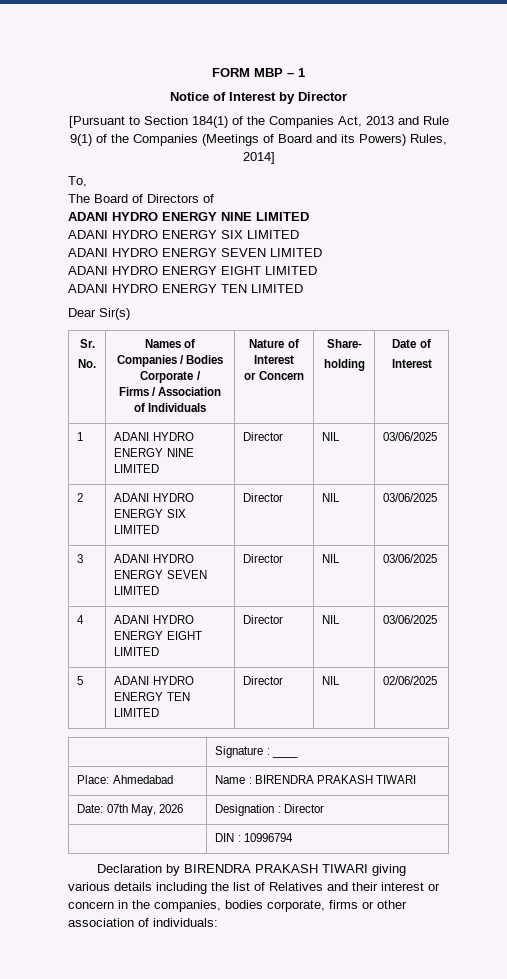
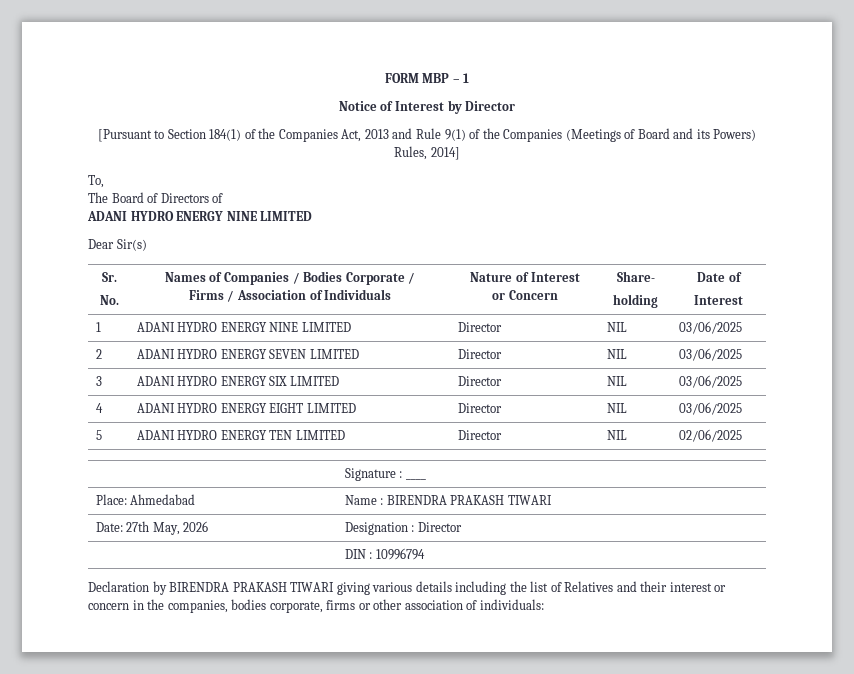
  The Board of Directors of
  ADANI HYDRO ENERGY NINE LIMITED
- ADANI HYDRO ENERGY SIX LIMITED
- ADANI HYDRO ENERGY SEVEN LIMITED
- ADANI HYDRO ENERGY EIGHT LIMITED
- ADANI HYDRO ENERGY TEN LIMITED
- 2 | ADANI HYDRO ENERGY SIX LIMITED | Director | NIL | 03/06/2025
+ 2 | ADANI HYDRO ENERGY SEVEN LIMITED | Director | NIL | 03/06/2025
- 3 | ADANI HYDRO ENERGY SEVEN LIMITED | Director | NIL | 03/06/2025
+ 3 | ADANI HYDRO ENERGY SIX LIMITED | Director | NIL | 03/06/2025
- Date: 07th May, 2026 | Designation : Director
+ Date: 27th May, 2026 | Designation : Director

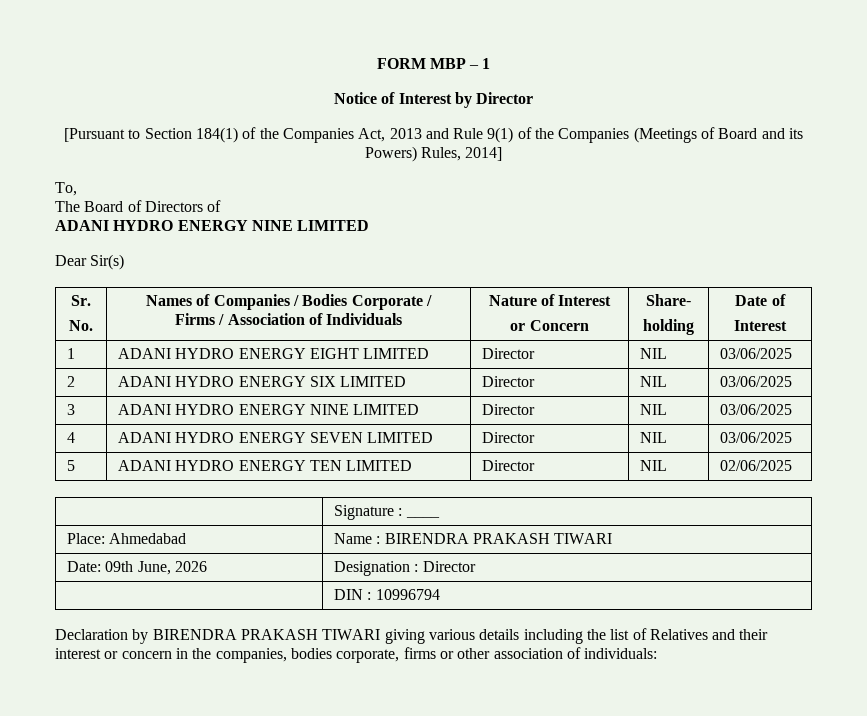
- 1 | ADANI HYDRO ENERGY NINE LIMITED | Director | NIL | 03/06/2025
+ 1 | ADANI HYDRO ENERGY EIGHT LIMITED | Director | NIL | 03/06/2025
- 2 | ADANI HYDRO ENERGY SEVEN LIMITED | Director | NIL | 03/06/2025
+ 2 | ADANI HYDRO ENERGY SIX LIMITED | Director | NIL | 03/06/2025
- 3 | ADANI HYDRO ENERGY SIX LIMITED | Director | NIL | 03/06/2025
+ 3 | ADANI HYDRO ENERGY NINE LIMITED | Director | NIL | 03/06/2025
- 4 | ADANI HYDRO ENERGY EIGHT LIMITED | Director | NIL | 03/06/2025
+ 4 | ADANI HYDRO ENERGY SEVEN LIMITED | Director | NIL | 03/06/2025
- Date: 27th May, 2026 | Designation : Director
+ Date: 09th June, 2026 | Designation : Director

